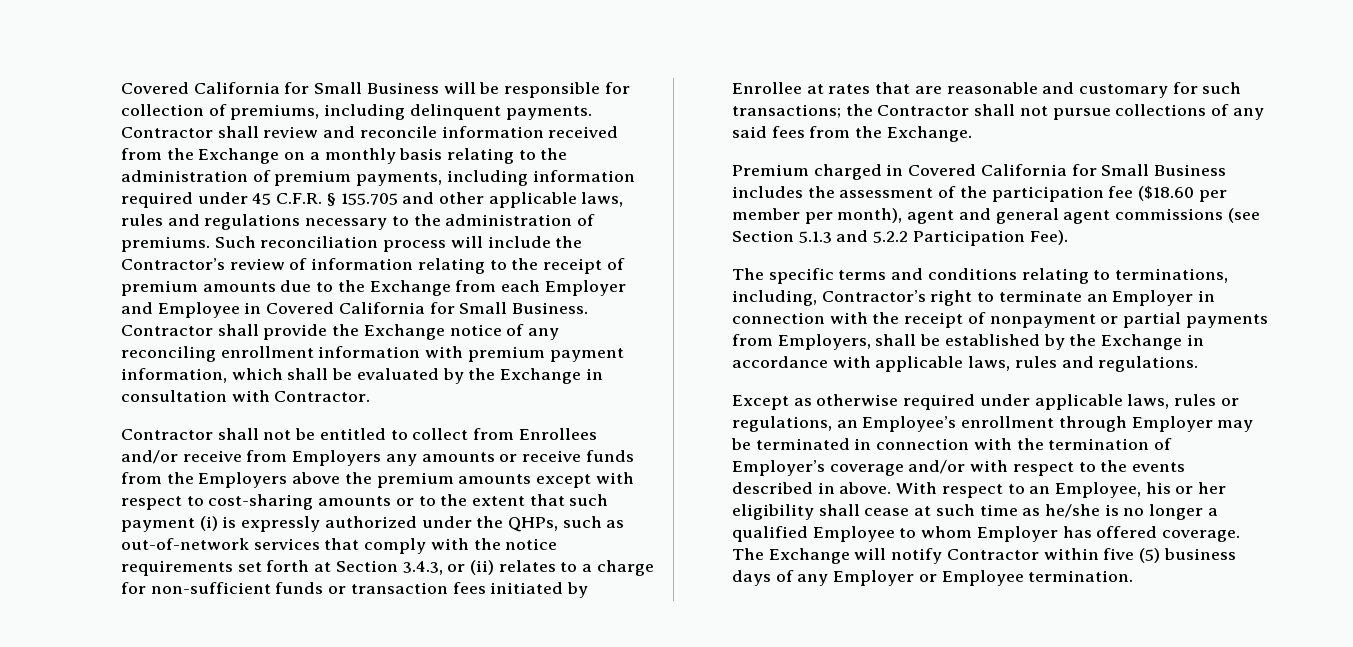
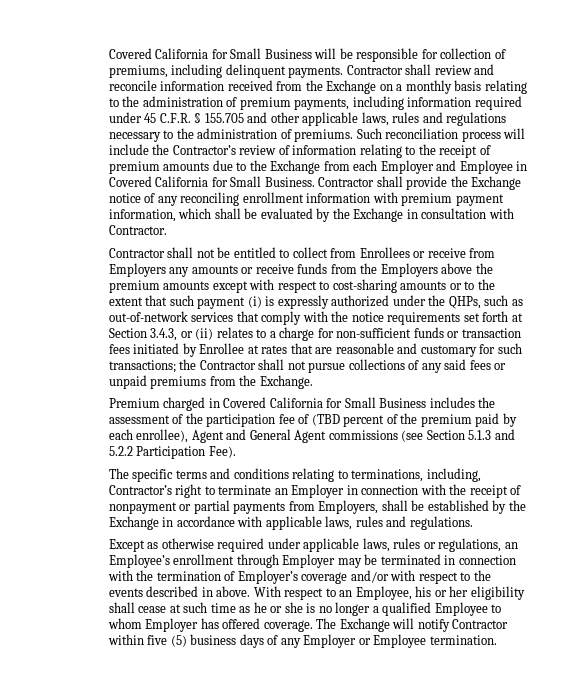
- Contractor shall not be entitled to collect from Enrollees and/or receive from Employers any amounts or receive funds from the Employers above the premium amounts except with respect to cost-sharing amounts or to the extent that such payment (i) is expressly authorized under the QHPs, such as out-of-network services that comply with the notice requirements set forth at Section 3.4.3, or (ii) relates to a charge for non-sufficient funds or transaction fees initiated by Enrollee at rates that are reasonable and customary for such transactions;
+ Contractor shall not be entitled to collect from Enrollees or receive from Employers any amounts or receive funds from the Employers above the premium amounts except with respect to cost-sharing amounts or to the extent that such payment (i) is expressly authorized under the QHPs, such as out-of-network services that comply with the notice requirements set forth at Section 3.4.3, or (ii) relates to a charge for non-sufficient funds or transaction fees initiated by Enrollee at rates that are reasonable and customary for such transactions;
- the Contractor shall not pursue collections of any said fees from the Exchange.
+ the Contractor shall not pursue collections of any said fees or unpaid premiums from the Exchange.
- Premium charged in Covered California for Small Business includes the assessment of the participation fee ($18.60 per member per month), agent and general agent commissions (see Section 5.1.3 and 5.2.2 Participation Fee).
+ Premium charged in Covered California for Small Business includes the assessment of the participation fee of (TBD percent of the premium paid by each enrollee), Agent and General Agent commissions (see Section 5.1.3 and 5.2.2 Participation Fee).
- With respect to an Employee, his or her eligibility shall cease at such time as he/she is no longer a qualified Employee to whom Employer has offered coverage.
+ With respect to an Employee, his or her eligibility shall cease at such time as he or she is no longer a qualified Employee to whom Employer has offered coverage.

